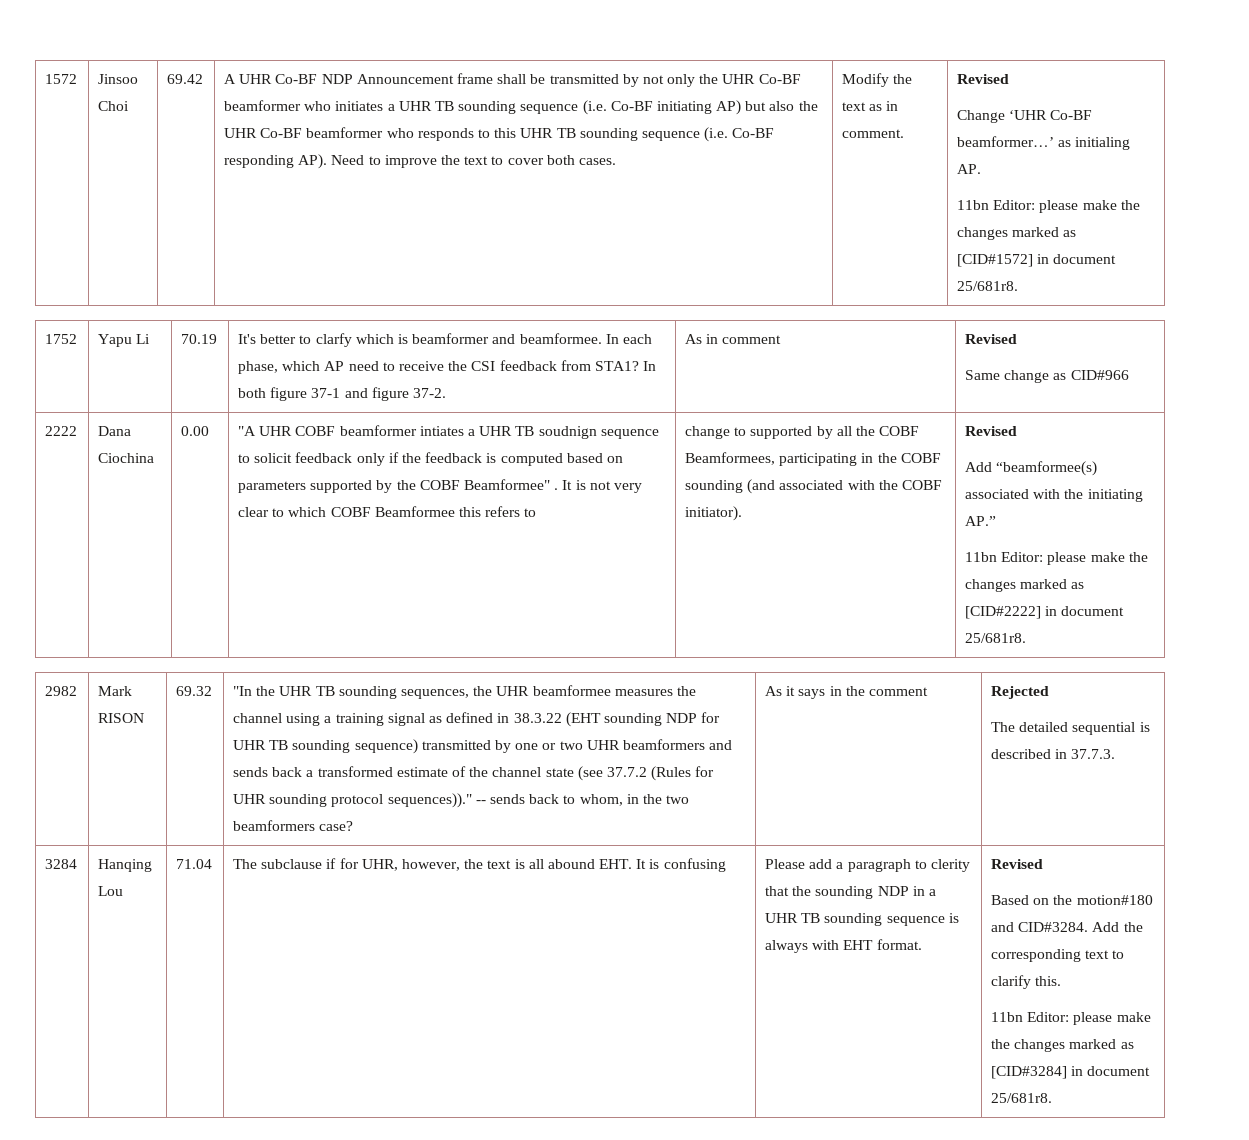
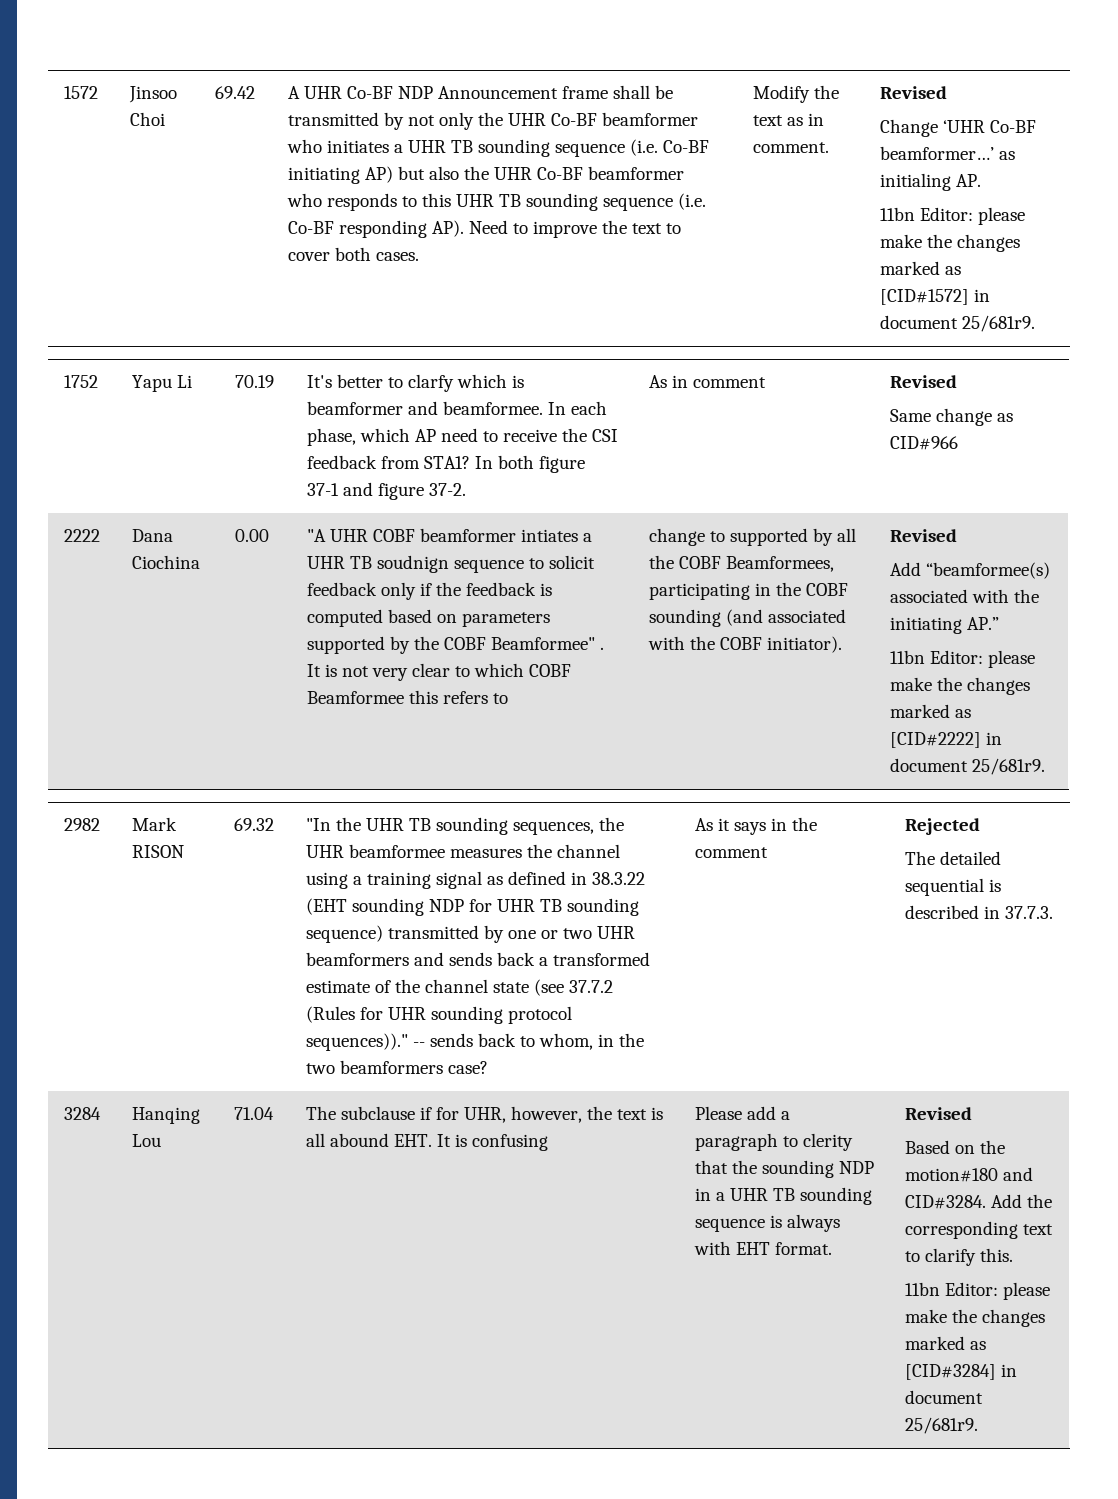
- 11bn Editor: please make the changes marked as [CID#1572] in document 25/681r8.
+ 11bn Editor: please make the changes marked as [CID#1572] in document 25/681r9.
- 11bn Editor: please make the changes marked as [CID#2222] in document 25/681r8.
+ 11bn Editor: please make the changes marked as [CID#2222] in document 25/681r9.
- 11bn Editor: please make the changes marked as [CID#3284] in document 25/681r8.
+ 11bn Editor: please make the changes marked as [CID#3284] in document 25/681r9.

